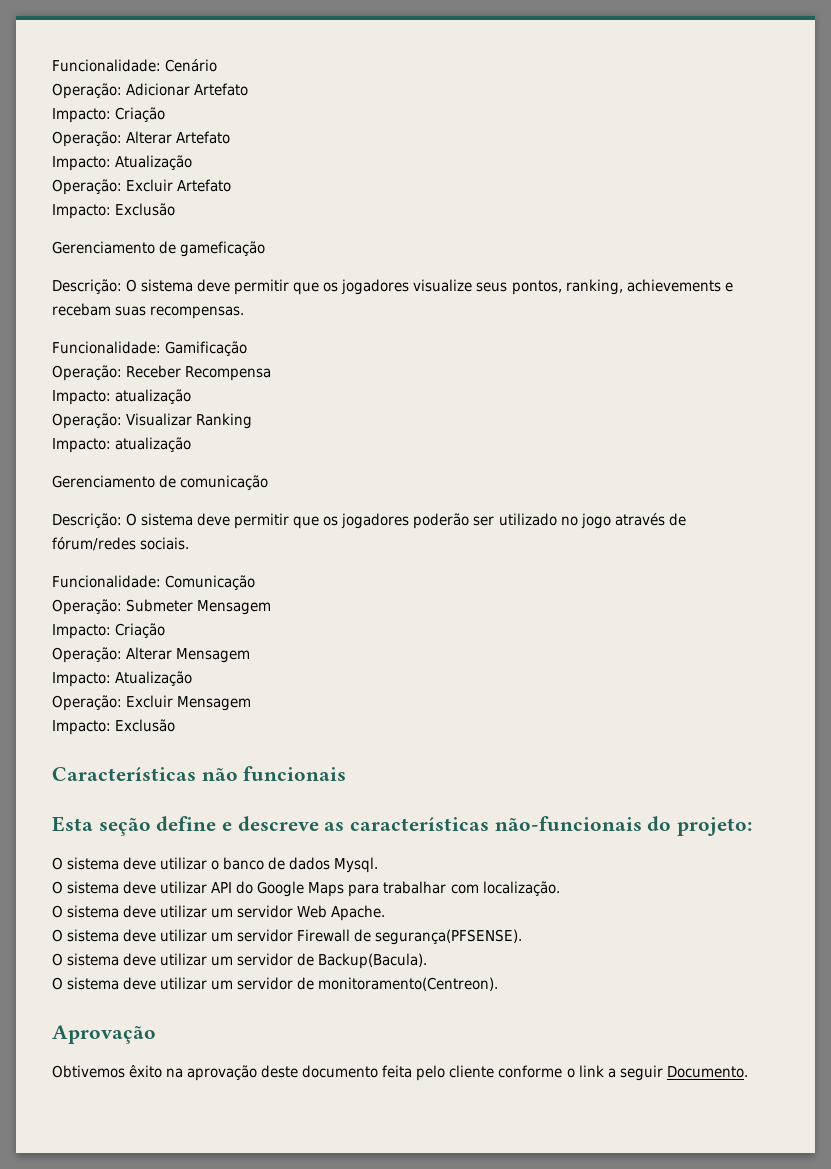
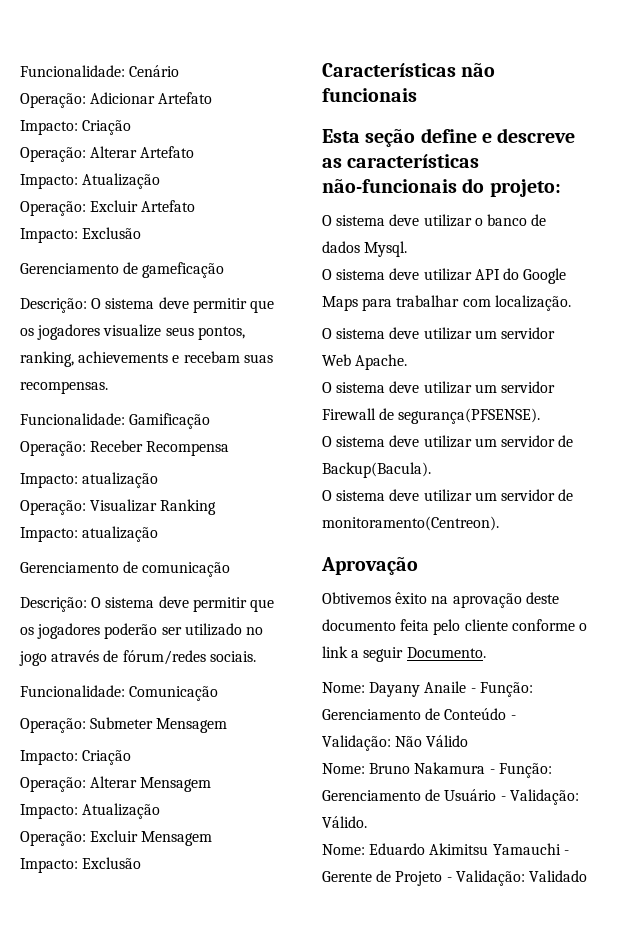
+ Nome: Dayany Anaile - Função: Gerenciamento de Conteúdo - Validação: Não Válido
+ Nome: Bruno Nakamura - Função: Gerenciamento de Usuário - Validação: Válido.
+ Nome: Eduardo Akimitsu Yamauchi - Gerente de Projeto - Validação: Validado

